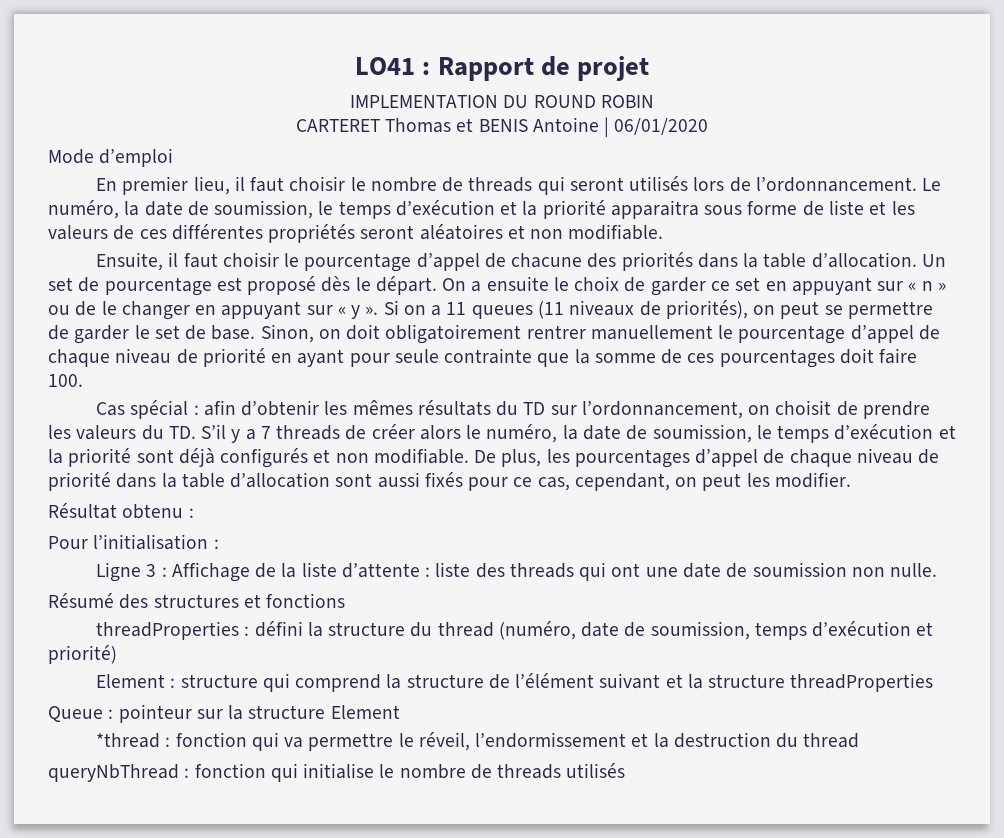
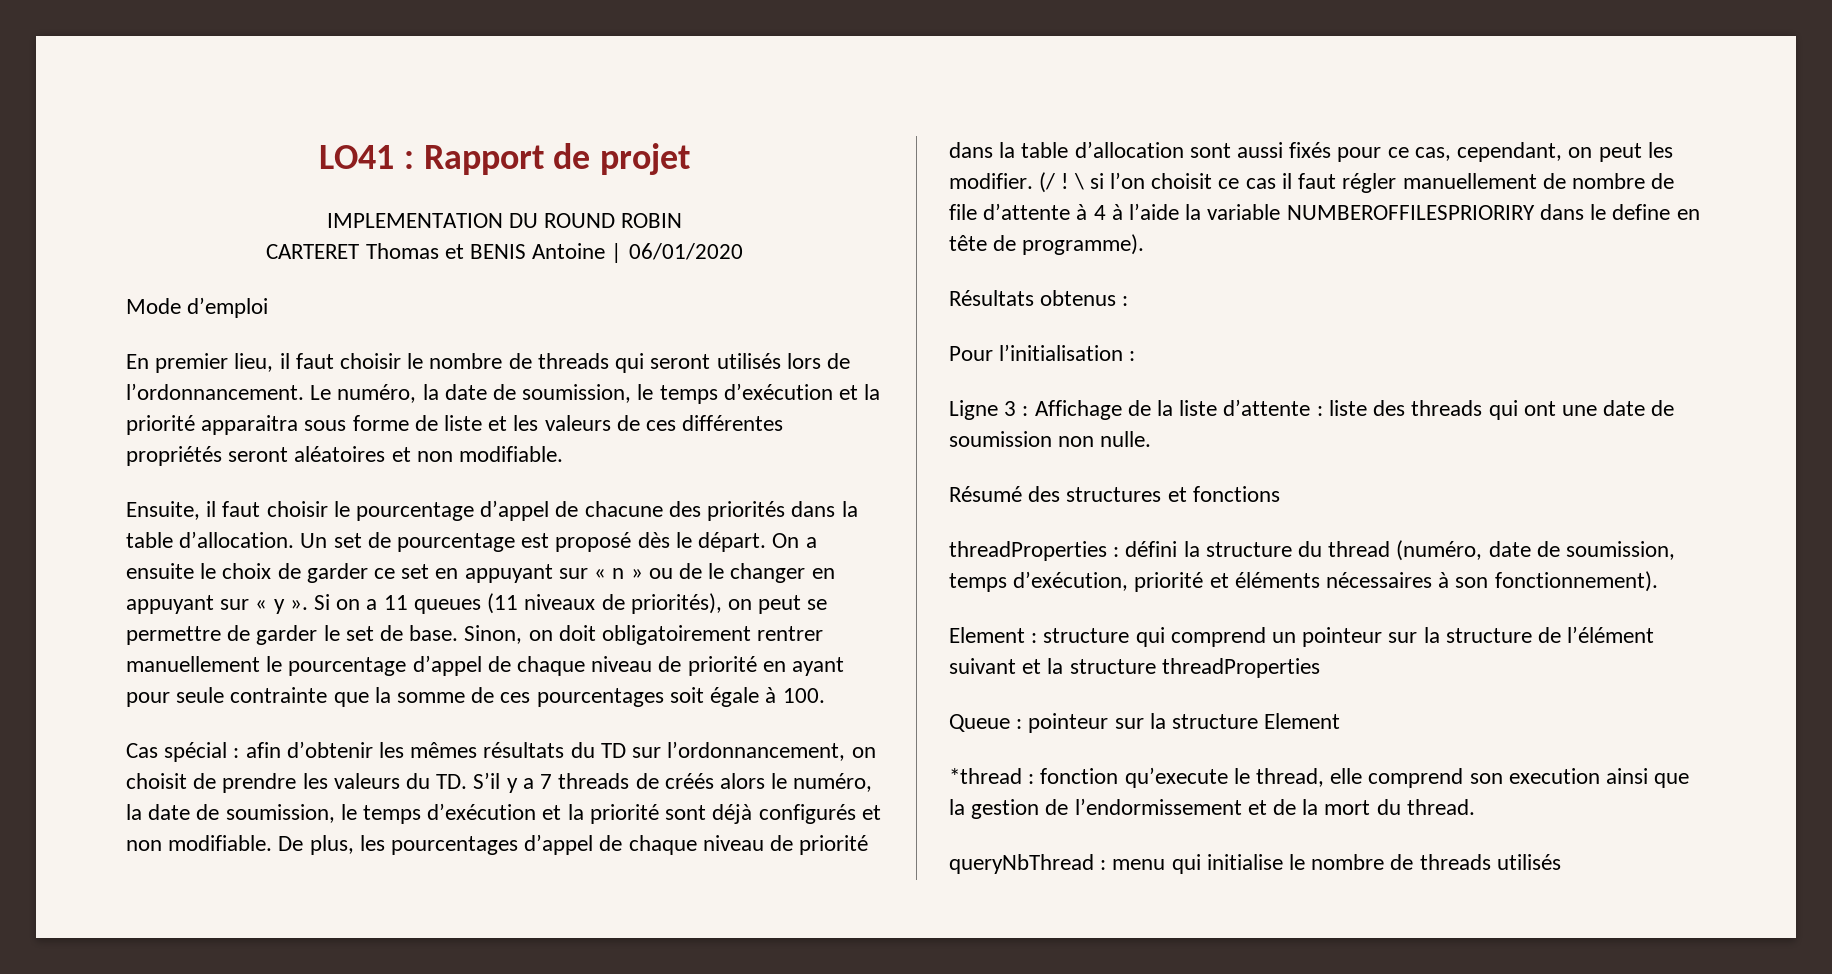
- Sinon, on doit obligatoirement rentrer manuellement le pourcentage d’appel de chaque niveau de priorité en ayant pour seule contrainte que la somme de ces pourcentages doit faire 100.
+ Sinon, on doit obligatoirement rentrer manuellement le pourcentage d’appel de chaque niveau de priorité en ayant pour seule contrainte que la somme de ces pourcentages soit égale à 100.
- Cas spécial : afin d’obtenir les mêmes résultats du TD sur l’ordonnancement, on choisit de prendre les valeurs du TD. S’il y a 7 threads de créer alors le numéro, la date de soumission, le temps d’exécution et la priorité sont déjà configurés et non modifiable.
+ Cas spécial : afin d’obtenir les mêmes résultats du TD sur l’ordonnancement, on choisit de prendre les valeurs du TD. S’il y a 7 threads de créés alors le numéro, la date de soumission, le temps d’exécution et la priorité sont déjà configurés et non modifiable.
- De plus, les pourcentages d’appel de chaque niveau de priorité dans la table d’allocation sont aussi fixés pour ce cas, cependant, on peut les modifier.
- Résultat obtenu :
+ De plus, les pourcentages d’appel de chaque niveau de priorité dans la table d’allocation sont aussi fixés pour ce cas, cependant, on peut les modifier. (/ ! \ si l’on choisit ce cas il faut régler manuellement de nombre de file d’attente à 4 à l’aide la variable NUMBEROFFILESPRIORIRY dans le define en tête de programme).
+ Résultats obtenus :
- threadProperties : défini la structure du thread (numéro, date de soumission, temps d’exécution et priorité)
+ threadProperties : défini la structure du thread (numéro, date de soumission, temps d’exécution, priorité et éléments nécessaires à son fonctionnement).
- Element : structure qui comprend la structure de l’élément suivant et la structure threadProperties
+ Element : structure qui comprend un pointeur sur la structure de l’élément suivant et la structure threadProperties
- *thread : fonction qui va permettre le réveil, l’endormissement et la destruction du thread
+ *thread : fonction qu’execute le thread, elle comprend son execution ainsi que la gestion de l’endormissement et de la mort du thread.
- queryNbThread : fonction qui initialise le nombre de threads utilisés
+ queryNbThread : menu qui initialise le nombre de threads utilisés

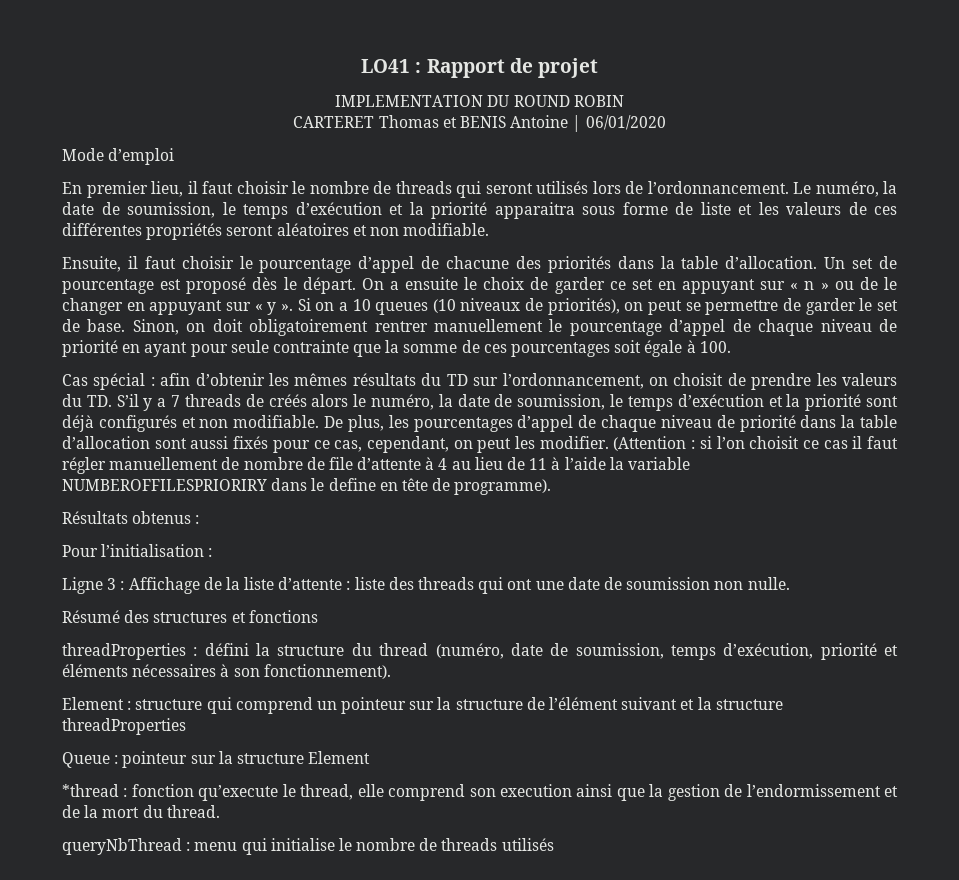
- Si on a 11 queues (11 niveaux de priorités), on peut se permettre de garder le set de base.
+ Si on a 10 queues (10 niveaux de priorités), on peut se permettre de garder le set de base.
- (/ ! \ si l’on choisit ce cas il faut régler manuellement de nombre de file d’attente à 4 à l’aide la variable NUMBEROFFILESPRIORIRY dans le define en tête de programme).
+ (Attention : si l’on choisit ce cas il faut régler manuellement de nombre de file d’attente à 4 au lieu de 11 à l’aide la variable NUMBEROFFILESPRIORIRY dans le define en tête de programme).

